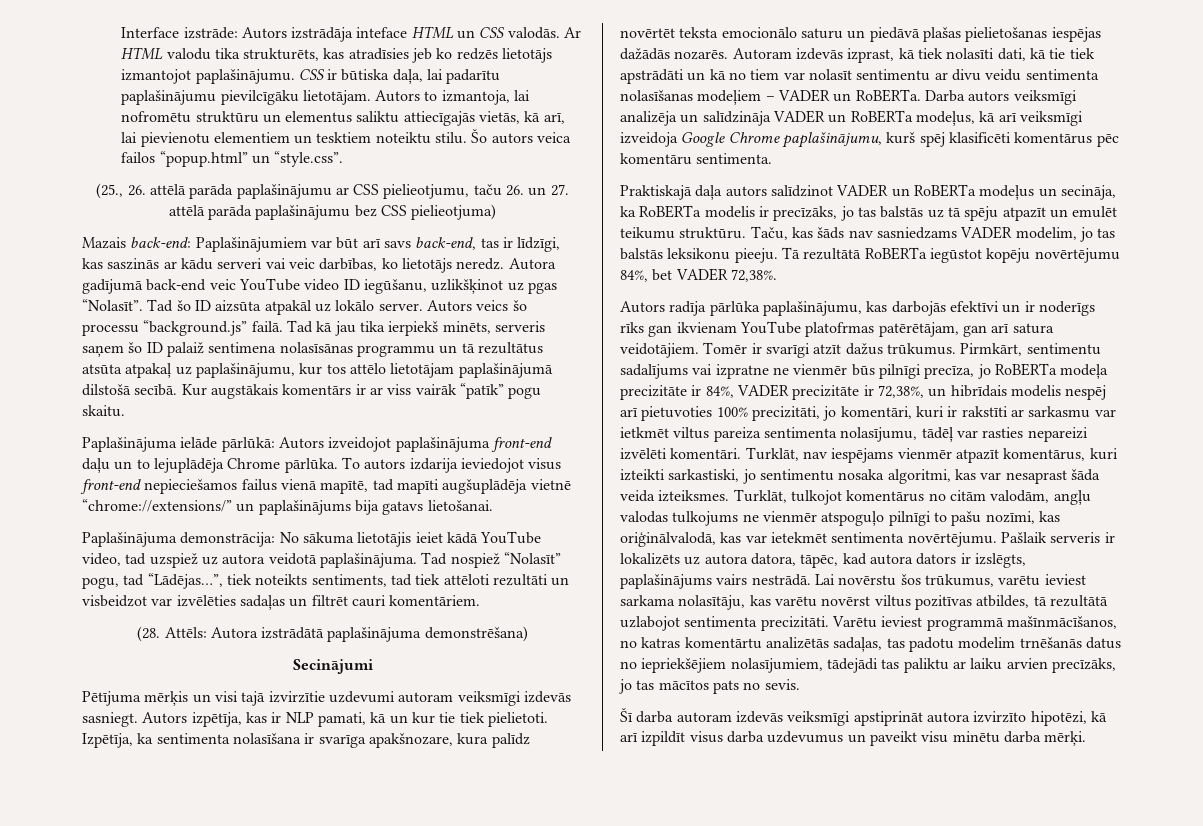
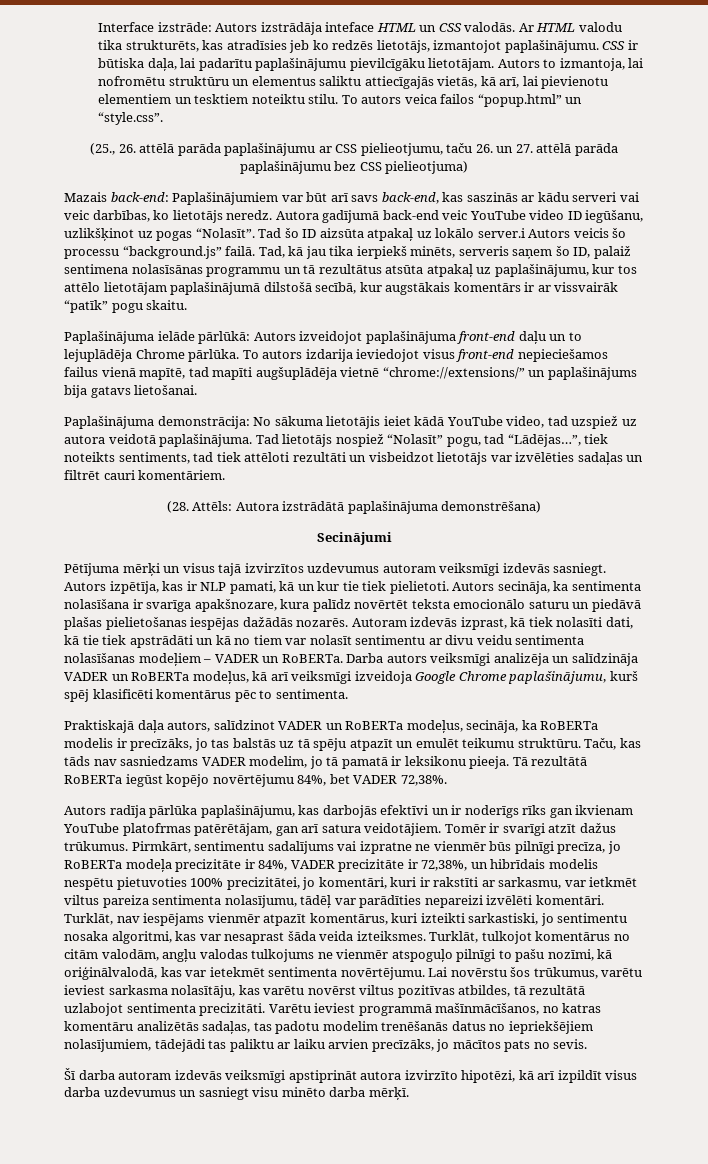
- Ar HTML valodu tika strukturēts, kas atradīsies jeb ko redzēs lietotājs izmantojot paplašinājumu.
+ Ar HTML valodu tika strukturēts, kas atradīsies jeb ko redzēs lietotājs, izmantojot paplašinājumu.
- Šo autors veica failos “popup.html” un “style.css”.
+ To autors veica failos “popup.html” un “style.css”.
- Mazais back-end: Paplašinājumiem var būt arī savs back-end, tas ir līdzīgi, kas saszinās ar kādu serveri vai veic darbības, ko lietotājs neredz.
+ Mazais back-end: Paplašinājumiem var būt arī savs back-end, kas saszinās ar kādu serveri vai veic darbības, ko lietotājs neredz.
- Autora gadījumā back-end veic YouTube video ID iegūšanu, uzlikšķinot uz pgas “Nolasīt”.
+ Autora gadījumā back-end veic YouTube video ID iegūšanu, uzlikšķinot uz pogas “Nolasīt”.
- Tad šo ID aizsūta atpakāl uz lokālo server. Autors veics šo processu “background.js” failā.
+ Tad šo ID aizsūta atpakaļ uz lokālo server.i Autors veicis šo processu “background.js” failā.
- Tad kā jau tika ierpiekš minēts, serveris saņem šo ID palaiž sentimena nolasīsānas programmu un tā rezultātus atsūta atpakaļ uz paplašinājumu, kur tos attēlo lietotājam paplašinājumā dilstošā secībā. Kur augstākais komentārs ir ar viss vairāk “patīk” pogu skaitu.
+ Tad, kā jau tika ierpiekš minēts, serveris saņem šo ID, palaiž sentimena nolasīsānas programmu un tā rezultātus atsūta atpakaļ uz paplašinājumu, kur tos attēlo lietotājam paplašinājumā dilstošā secībā, kur augstākais komentārs ir ar vissvairāk “patīk” pogu skaitu.
- Tad nospiež “Nolasīt” pogu, tad “Lādējas…”, tiek noteikts sentiments, tad tiek attēloti rezultāti un visbeidzot var izvēlēties sadaļas un filtrēt cauri komentāriem.
+ Tad lietotājs nospiež “Nolasīt” pogu, tad “Lādējas…”, tiek noteikts sentiments, tad tiek attēloti rezultāti un visbeidzot lietotājs var izvēlēties sadaļas un filtrēt cauri komentāriem.
- Pētījuma mērķis un visi tajā izvirzītie uzdevumi autoram veiksmīgi izdevās sasniegt.
+ Pētījuma mērķi un visus tajā izvirzītos uzdevumus autoram veiksmīgi izdevās sasniegt.
- Izpētīja, ka sentimenta nolasīšana ir svarīga apakšnozare, kura palīdz novērtēt teksta emocionālo saturu un piedāvā plašas pielietošanas iespējas dažādās nozarēs.
+ Autors secināja, ka sentimenta nolasīšana ir svarīga apakšnozare, kura palīdz novērtēt teksta emocionālo saturu un piedāvā plašas pielietošanas iespējas dažādās nozarēs.
- Darba autors veiksmīgi analizēja un salīdzināja VADER un RoBERTa modeļus, kā arī veiksmīgi izveidoja Google Chrome paplašinājumu, kurš spēj klasificēti komentārus pēc komentāru sentimenta.
+ Darba autors veiksmīgi analizēja un salīdzināja VADER un RoBERTa modeļus, kā arī veiksmīgi izveidoja Google Chrome paplašinājumu, kurš spēj klasificēti komentārus pēc to sentimenta.
- Praktiskajā daļa autors salīdzinot VADER un RoBERTa modeļus un secināja, ka RoBERTa modelis ir precīzāks, jo tas balstās uz tā spēju atpazīt un emulēt teikumu struktūru.
+ Praktiskajā daļa autors, salīdzinot VADER un RoBERTa modeļus, secināja, ka RoBERTa modelis ir precīzāks, jo tas balstās uz tā spēju atpazīt un emulēt teikumu struktūru.
- Taču, kas šāds nav sasniedzams VADER modelim, jo tas balstās leksikonu pieeju.
+ Taču, kas tāds nav sasniedzams VADER modelim, jo tā pamatā ir leksikonu pieeja.
- Tā rezultātā RoBERTa iegūstot kopēju novērtējumu 84%, bet VADER 72,38%.
+ Tā rezultātā RoBERTa iegūst kopējo novērtējumu 84%, bet VADER 72,38%.
- Pirmkārt, sentimentu sadalījums vai izpratne ne vienmēr būs pilnīgi precīza, jo RoBERTa modeļa precizitāte ir 84%, VADER precizitāte ir 72,38%, un hibrīdais modelis nespēj arī pietuvoties 100% precizitāti, jo komentāri, kuri ir rakstīti ar sarkasmu var ietkmēt viltus pareiza sentimenta nolasījumu, tādēļ var rasties nepareizi izvēlēti komentāri.
+ Pirmkārt, sentimentu sadalījums vai izpratne ne vienmēr būs pilnīgi precīza, jo RoBERTa modeļa precizitāte ir 84%, VADER precizitāte ir 72,38%, un hibrīdais modelis nespētu pietuvoties 100% precizitātei, jo komentāri, kuri ir rakstīti ar sarkasmu, var ietkmēt viltus pareiza sentimenta nolasījumu, tādēļ var parādīties nepareizi izvēlēti komentāri.
- Turklāt, tulkojot komentārus no citām valodām, angļu valodas tulkojums ne vienmēr atspoguļo pilnīgi to pašu nozīmi, kas oriģinālvalodā, kas var ietekmēt sentimenta novērtējumu.
+ Turklāt, tulkojot komentārus no citām valodām, angļu valodas tulkojums ne vienmēr atspoguļo pilnīgi to pašu nozīmi, kā oriģinālvalodā, kas var ietekmēt sentimenta novērtējumu.
- Pašlaik serveris ir lokalizēts uz autora datora, tāpēc, kad autora dators ir izslēgts, paplašinājums vairs nestrādā.
- Lai novērstu šos trūkumus, varētu ieviest sarkama nolasītāju, kas varētu novērst viltus pozitīvas atbildes, tā rezultātā uzlabojot sentimenta precizitāti.
+ Lai novērstu šos trūkumus, varētu ieviest sarkasma nolasītāju, kas varētu novērst viltus pozitīvas atbildes, tā rezultātā uzlabojot sentimenta precizitāti.
- Varētu ieviest programmā mašīnmācīšanos, no katras komentārtu analizētās sadaļas, tas padotu modelim trnēšanās datus no iepriekšējiem nolasījumiem, tādejādi tas paliktu ar laiku arvien precīzāks, jo tas mācītos pats no sevis.
+ Varētu ieviest programmā mašīnmācīšanos, no katras komentāru analizētās sadaļas, tas padotu modelim trenēšanās datus no iepriekšējiem nolasījumiem, tādejādi tas paliktu ar laiku arvien precīzāks, jo mācītos pats no sevis.
- Šī darba autoram izdevās veiksmīgi apstiprināt autora izvirzīto hipotēzi, kā arī izpildīt visus darba uzdevumus un paveikt visu minētu darba mērķi.
+ Šī darba autoram izdevās veiksmīgi apstiprināt autora izvirzīto hipotēzi, kā arī izpildīt visus darba uzdevumus un sasniegt visu minēto darba mērķī.

